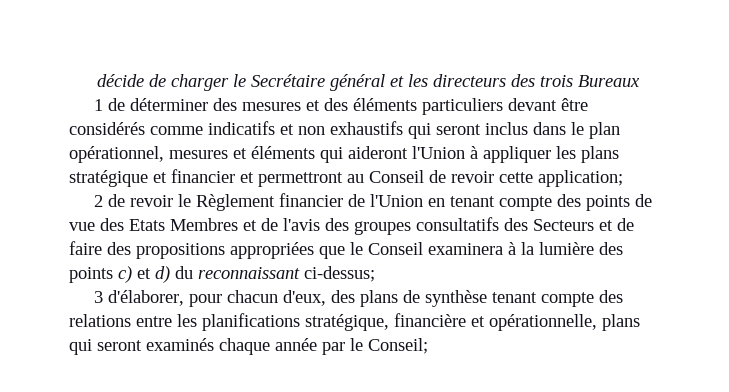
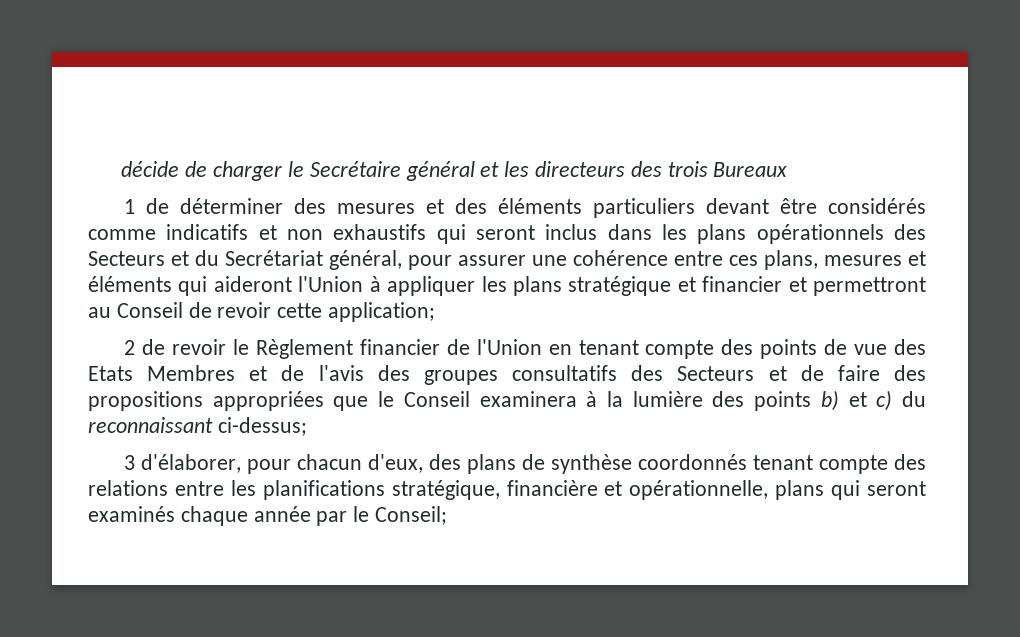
- 1 de déterminer des mesures et des éléments particuliers devant être considérés comme indicatifs et non exhaustifs qui seront inclus dans le plan opérationnel, mesures et éléments qui aideront l'Union à appliquer les plans stratégique et financier et permettront au Conseil de revoir cette application;
+ 1 de déterminer des mesures et des éléments particuliers devant être considérés comme indicatifs et non exhaustifs qui seront inclus dans les plans opérationnels des Secteurs et du Secrétariat général, pour assurer une cohérence entre ces plans, mesures et éléments qui aideront l'Union à appliquer les plans stratégique et financier et permettront au Conseil de revoir cette application;
- 2 de revoir le Règlement financier de l'Union en tenant compte des points de vue des Etats Membres et de l'avis des groupes consultatifs des Secteurs et de faire des propositions appropriées que le Conseil examinera à la lumière des points c) et d) du reconnaissant ci-dessus;
+ 2 de revoir le Règlement financier de l'Union en tenant compte des points de vue des Etats Membres et de l'avis des groupes consultatifs des Secteurs et de faire des propositions appropriées que le Conseil examinera à la lumière des points b) et c) du reconnaissant ci-dessus;
- 3 d'élaborer, pour chacun d'eux, des plans de synthèse tenant compte des relations entre les planifications stratégique, financière et opérationnelle, plans qui seront examinés chaque année par le Conseil;
+ 3 d'élaborer, pour chacun d'eux, des plans de synthèse coordonnés tenant compte des relations entre les planifications stratégique, financière et opérationnelle, plans qui seront examinés chaque année par le Conseil;

